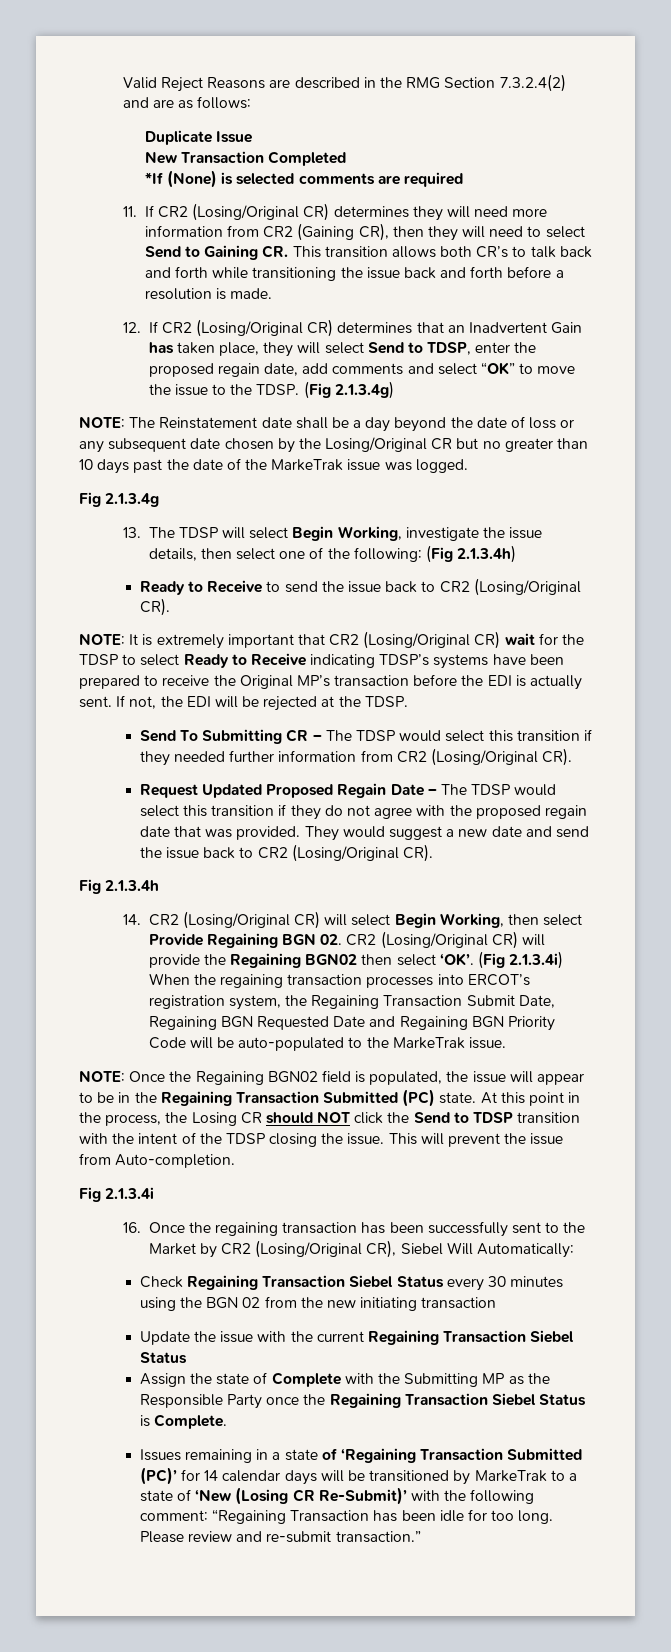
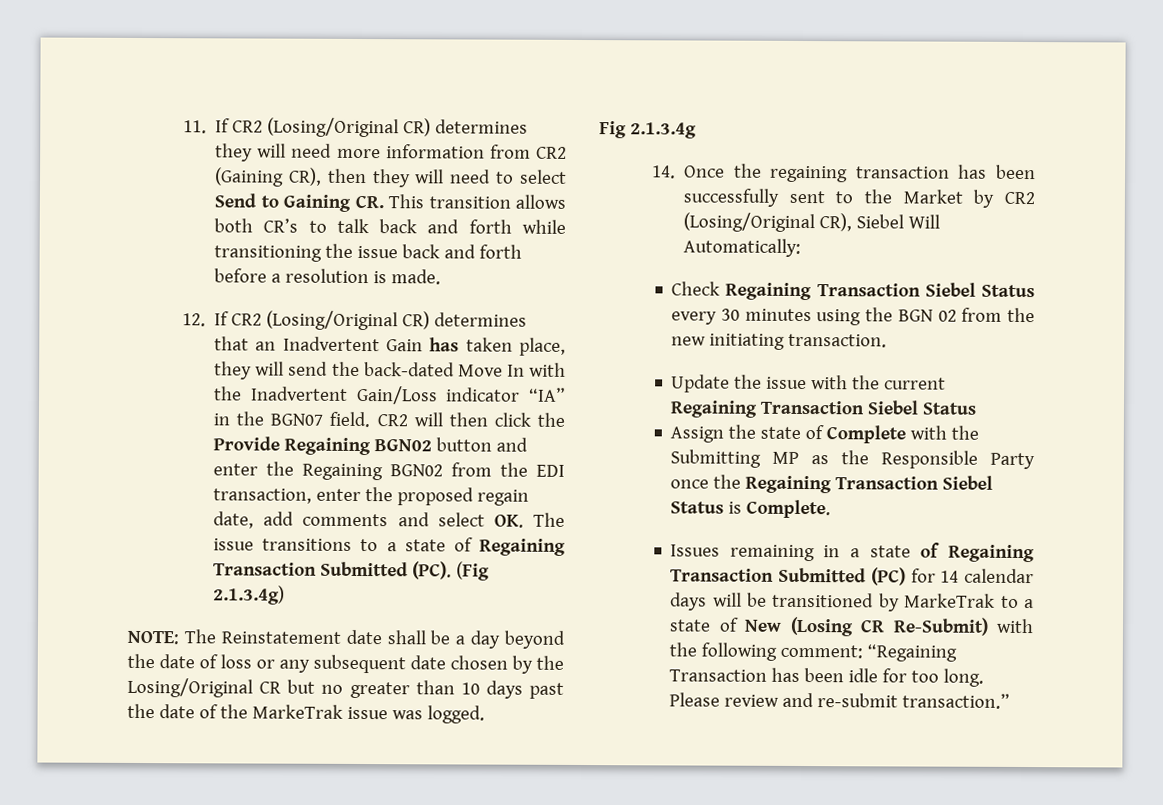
- Valid Reject Reasons are described in the RMG Section 7.3.2.4(2) and are as follows:
- Duplicate Issue
- New Transaction Completed
- *If (None) is selected comments are required
- 12. If CR2 (Losing/Original CR) determines that an Inadvertent Gain has taken place, they will select Send to TDSP, enter the proposed regain date, add comments and select “OK” to move the issue to the TDSP. (Fig 2.1.3.4g)
+ 12. If CR2 (Losing/Original CR) determines that an Inadvertent Gain has taken place, they will send the back-dated Move In with the Inadvertent Gain/Loss indicator “IA” in the BGN07 field. CR2 will then click the Provide Regaining BGN02 button and enter the Regaining BGN02 from the EDI transaction, enter the proposed regain date, add comments and select OK. The issue transitions to a state of Regaining Transaction Submitted (PC). (Fig 2.1.3.4g)
- 13. The TDSP will select Begin Working, investigate the issue details, then select one of the following: (Fig 2.1.3.4h)
- Ready to Receive to send the issue back to CR2 (Losing/Original CR).
- NOTE: It is extremely important that CR2 (Losing/Original CR) wait for the TDSP to select Ready to Receive indicating TDSP’s systems have been prepared to receive the Original MP’s transaction before the EDI is actually sent. If not, the EDI will be rejected at the TDSP.
- Send To Submitting CR – The TDSP would select this transition if they needed further information from CR2 (Losing/Original CR).
- Request Updated Proposed Regain Date – The TDSP would select this transition if they do not agree with the proposed regain date that was provided. They would suggest a new date and send the issue back to CR2 (Losing/Original CR).
- Fig 2.1.3.4h
- 14. CR2 (Losing/Original CR) will select Begin Working, then select Provide Regaining BGN 02. CR2 (Losing/Original CR) will provide the Regaining BGN02 then select ‘OK’. (Fig 2.1.3.4i) When the regaining transaction processes into ERCOT’s registration system, the Regaining Transaction Submit Date, Regaining BGN Requested Date and Regaining BGN Priority Code will be auto-populated to the MarkeTrak issue.
- NOTE: Once the Regaining BGN02 field is populated, the issue will appear to be in the Regaining Transaction Submitted (PC) state. At this point in the process, the Losing CR should NOT click the Send to TDSP transition with the intent of the TDSP closing the issue. This will prevent the issue from Auto-completion.
- Fig 2.1.3.4i
- 16. Once the regaining transaction has been successfully sent to the Market by CR2 (Losing/Original CR), Siebel Will Automatically:
+ 14. Once the regaining transaction has been successfully sent to the Market by CR2 (Losing/Original CR), Siebel Will Automatically:
- Check Regaining Transaction Siebel Status every 30 minutes using the BGN 02 from the new initiating transaction
+ Check Regaining Transaction Siebel Status every 30 minutes using the BGN 02 from the new initiating transaction.
- Issues remaining in a state of ‘Regaining Transaction Submitted (PC)’ for 14 calendar days will be transitioned by MarkeTrak to a state of ‘New (Losing CR Re-Submit)’ with the following comment: “Regaining Transaction has been idle for too long.
+ Issues remaining in a state of Regaining Transaction Submitted (PC) for 14 calendar days will be transitioned by MarkeTrak to a state of New (Losing CR Re-Submit) with the following comment: “Regaining Transaction has been idle for too long.

